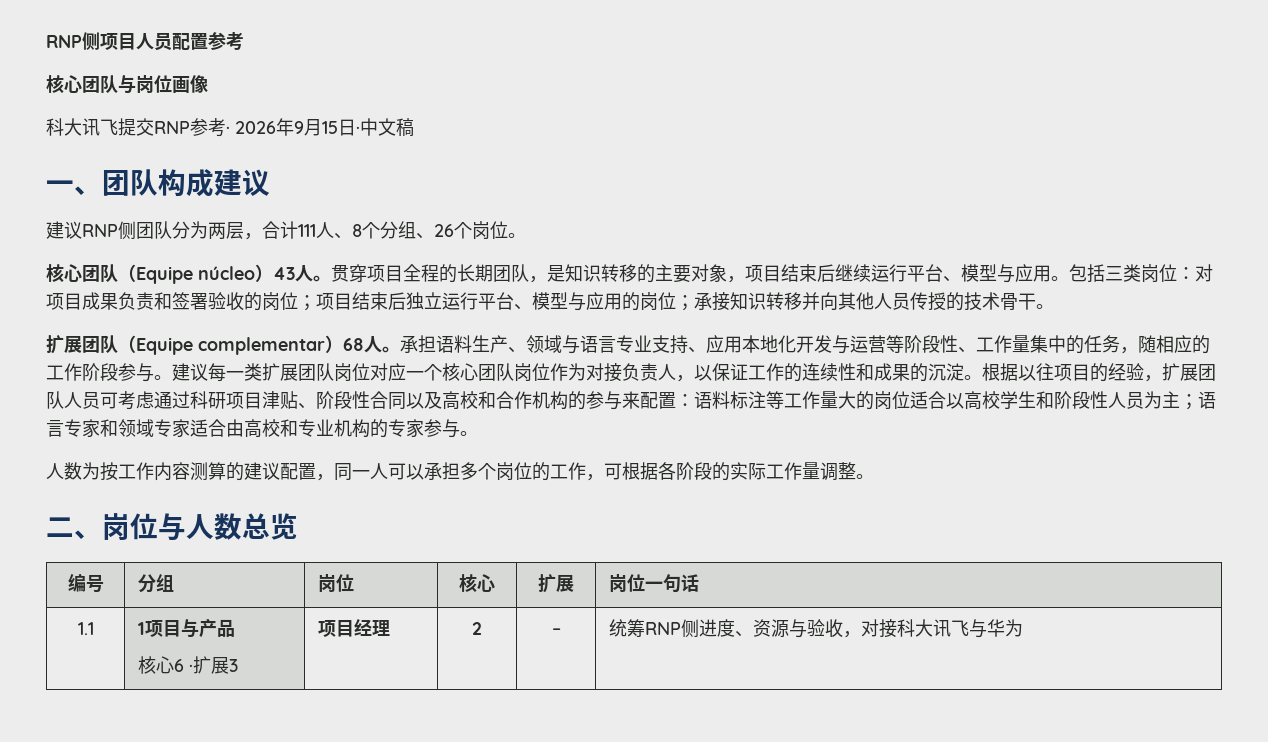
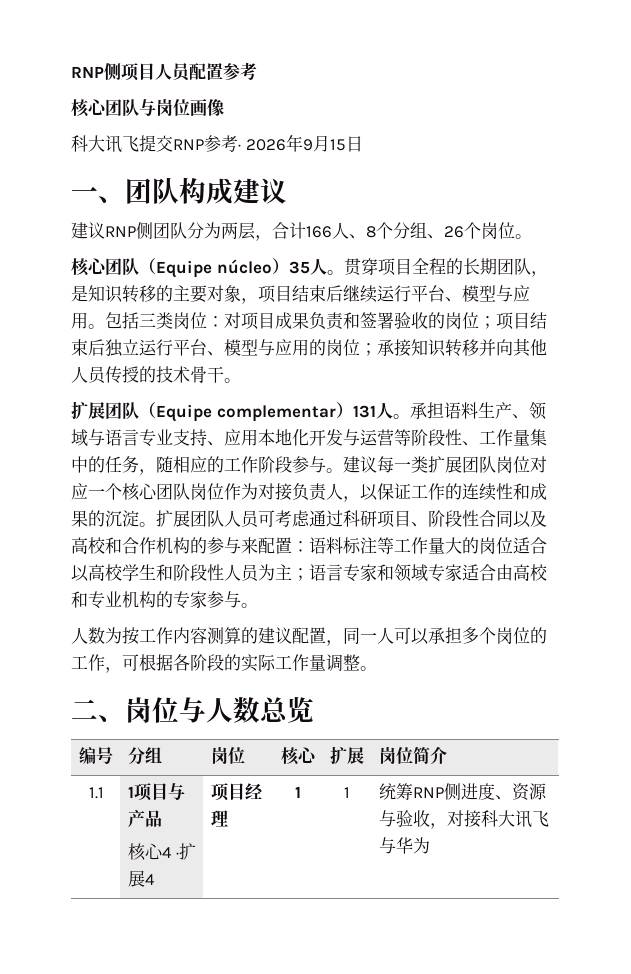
- 科大讯飞提交RNP参考· 2026年9月15日·中文稿
+ 科大讯飞提交RNP参考· 2026年9月15日
- 建议RNP侧团队分为两层，合计111人、8个分组、26个岗位。
+ 建议RNP侧团队分为两层，合计166人、8个分组、26个岗位。
- 核心团队（Equipe núcleo）43人。
+ 核心团队（Equipe núcleo）35人。
- 扩展团队（Equipe complementar）68人。
+ 扩展团队（Equipe complementar）131人。
- 根据以往项目的经验，扩展团队人员可考虑通过科研项目津贴、阶段性合同以及高校和合作机构的参与来配置：语料标注等工作量大的岗位适合以高校学生和阶段性人员为主；语言专家和领域专家适合由高校和专业机构的专家参与。
+ 扩展团队人员可考虑通过科研项目、阶段性合同以及高校和合作机构的参与来配置：语料标注等工作量大的岗位适合以高校学生和阶段性人员为主；语言专家和领域专家适合由高校和专业机构的专家参与。
- 编号 | 分组 | 岗位 | 核心 | 扩展 | 岗位一句话
+ 编号 | 分组 | 岗位 | 核心 | 扩展 | 岗位简介
  1.1 | 1项目与产品
- 核心6 ·扩展3 | 项目经理 | 2 | – | 统筹RNP侧进度、资源与验收，对接科大讯飞与华为
+ 核心4 ·扩展4 | 项目经理 | 1 | 1 | 统筹RNP侧进度、资源与验收，对接科大讯飞与华为

